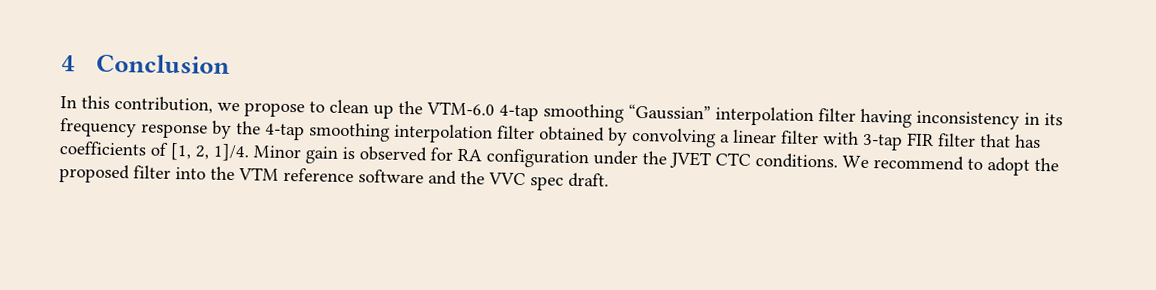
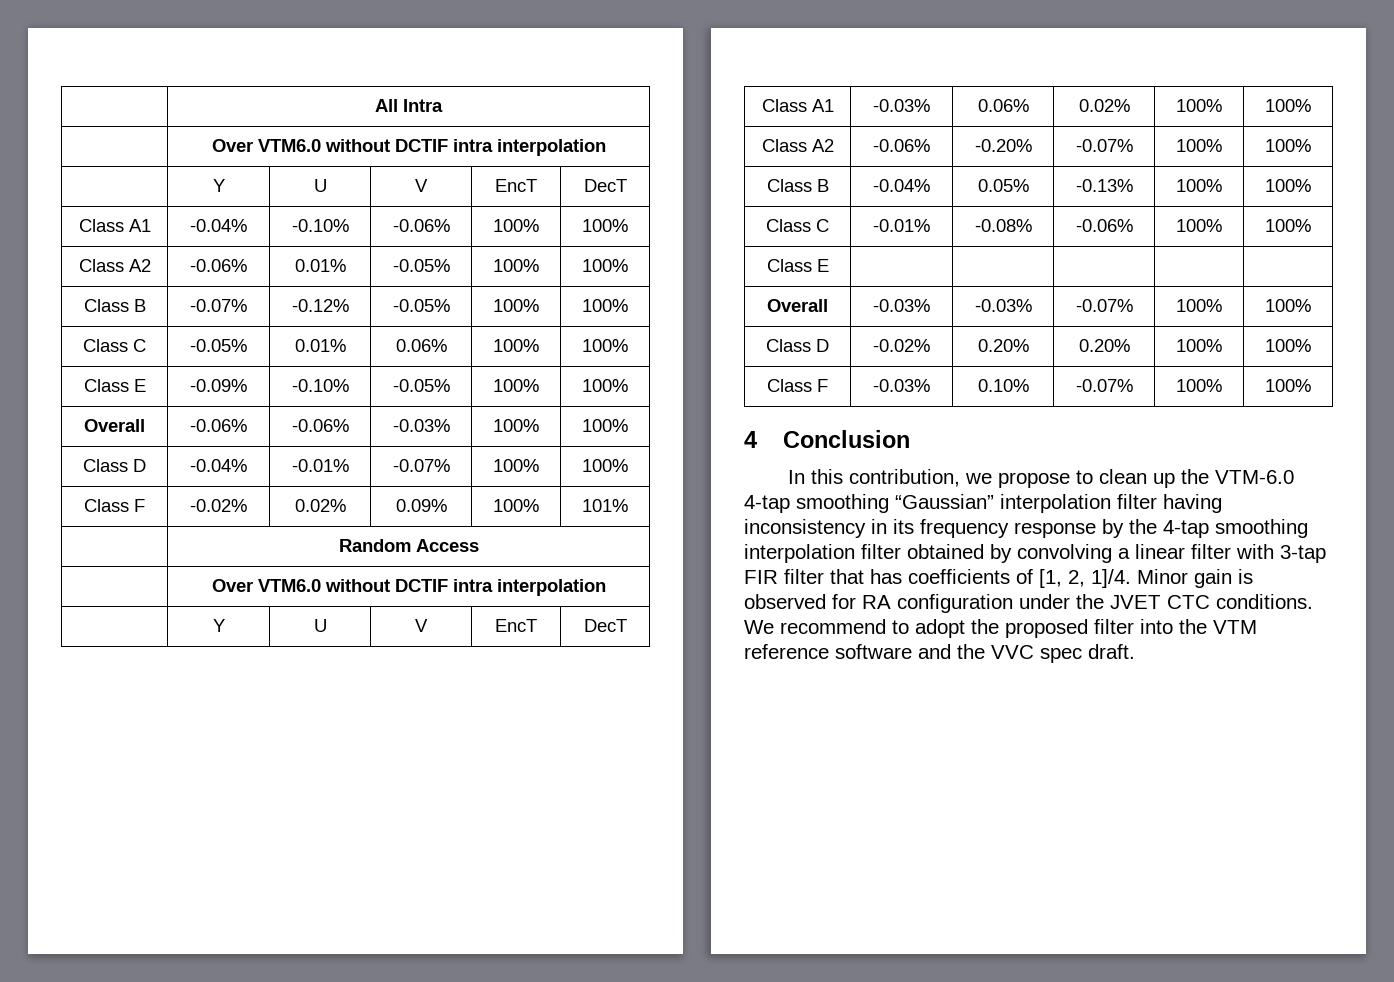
+ | All Intra
+ | Over VTM6.0 without DCTIF intra interpolation
+ | Y | U | V | EncT | DecT
+ Class A1 | -0.04% | -0.10% | -0.06% | 100% | 100%
+ Class A2 | -0.06% | 0.01% | -0.05% | 100% | 100%
+ Class B | -0.07% | -0.12% | -0.05% | 100% | 100%
+ Class C | -0.05% | 0.01% | 0.06% | 100% | 100%
+ Class E | -0.09% | -0.10% | -0.05% | 100% | 100%
+ Overall | -0.06% | -0.06% | -0.03% | 100% | 100%
+ Class D | -0.04% | -0.01% | -0.07% | 100% | 100%
+ Class F | -0.02% | 0.02% | 0.09% | 100% | 101%
+ | Random Access
+ | Over VTM6.0 without DCTIF intra interpolation
+ | Y | U | V | EncT | DecT
+ Class A1 | -0.03% | 0.06% | 0.02% | 100% | 100%
+ Class A2 | -0.06% | -0.20% | -0.07% | 100% | 100%
+ Class B | -0.04% | 0.05% | -0.13% | 100% | 100%
+ Class C | -0.01% | -0.08% | -0.06% | 100% | 100%
+ Class E | | | | |
+ Overall | -0.03% | -0.03% | -0.07% | 100% | 100%
+ Class D | -0.02% | 0.20% | 0.20% | 100% | 100%
+ Class F | -0.03% | 0.10% | -0.07% | 100% | 100%

